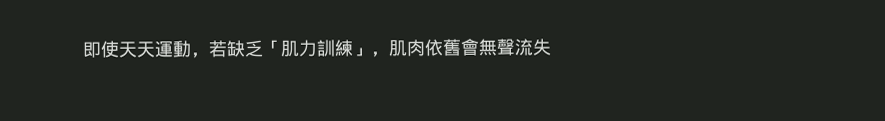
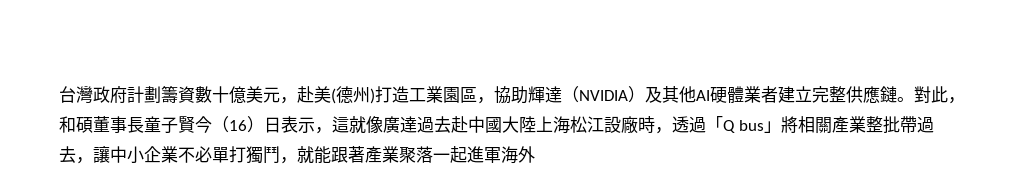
- 即使天天運動，若缺乏「肌力訓練」，肌肉依舊會無聲流失
+ 台灣政府計劃籌資數十億美元，赴美(德州)打造工業園區，協助輝達（NVIDIA）及其他AI硬體業者建立完整供應鏈。對此，和碩董事長童子賢今（16）日表示，這就像廣達過去赴中國大陸上海松江設廠時，透過「Q bus」將相關產業整批帶過去，讓中小企業不必單打獨鬥，就能跟著產業聚落一起進軍海外

